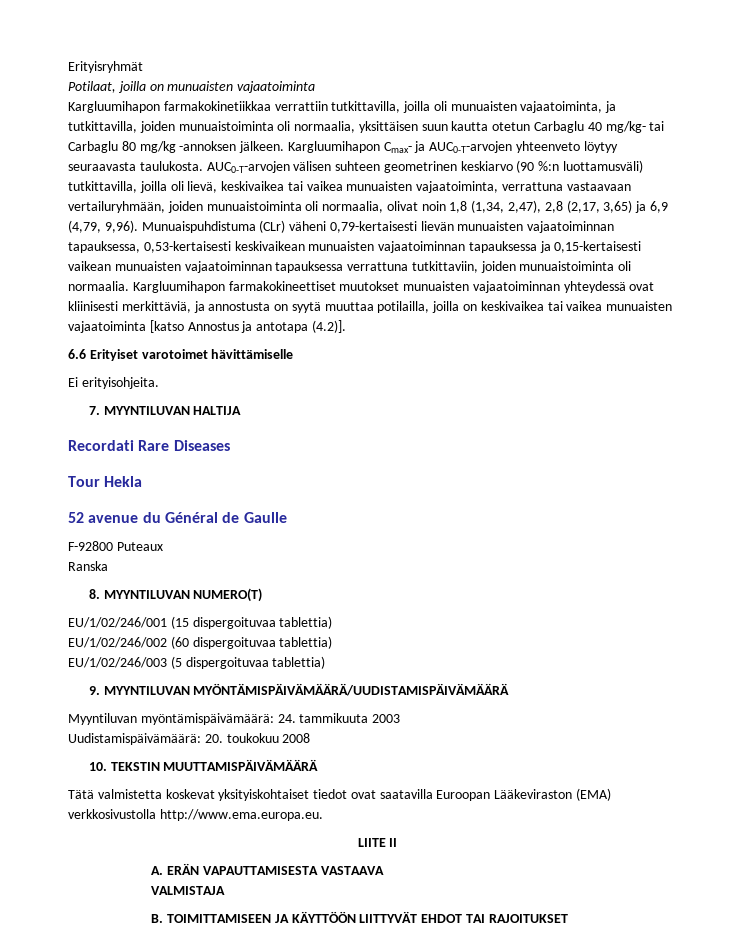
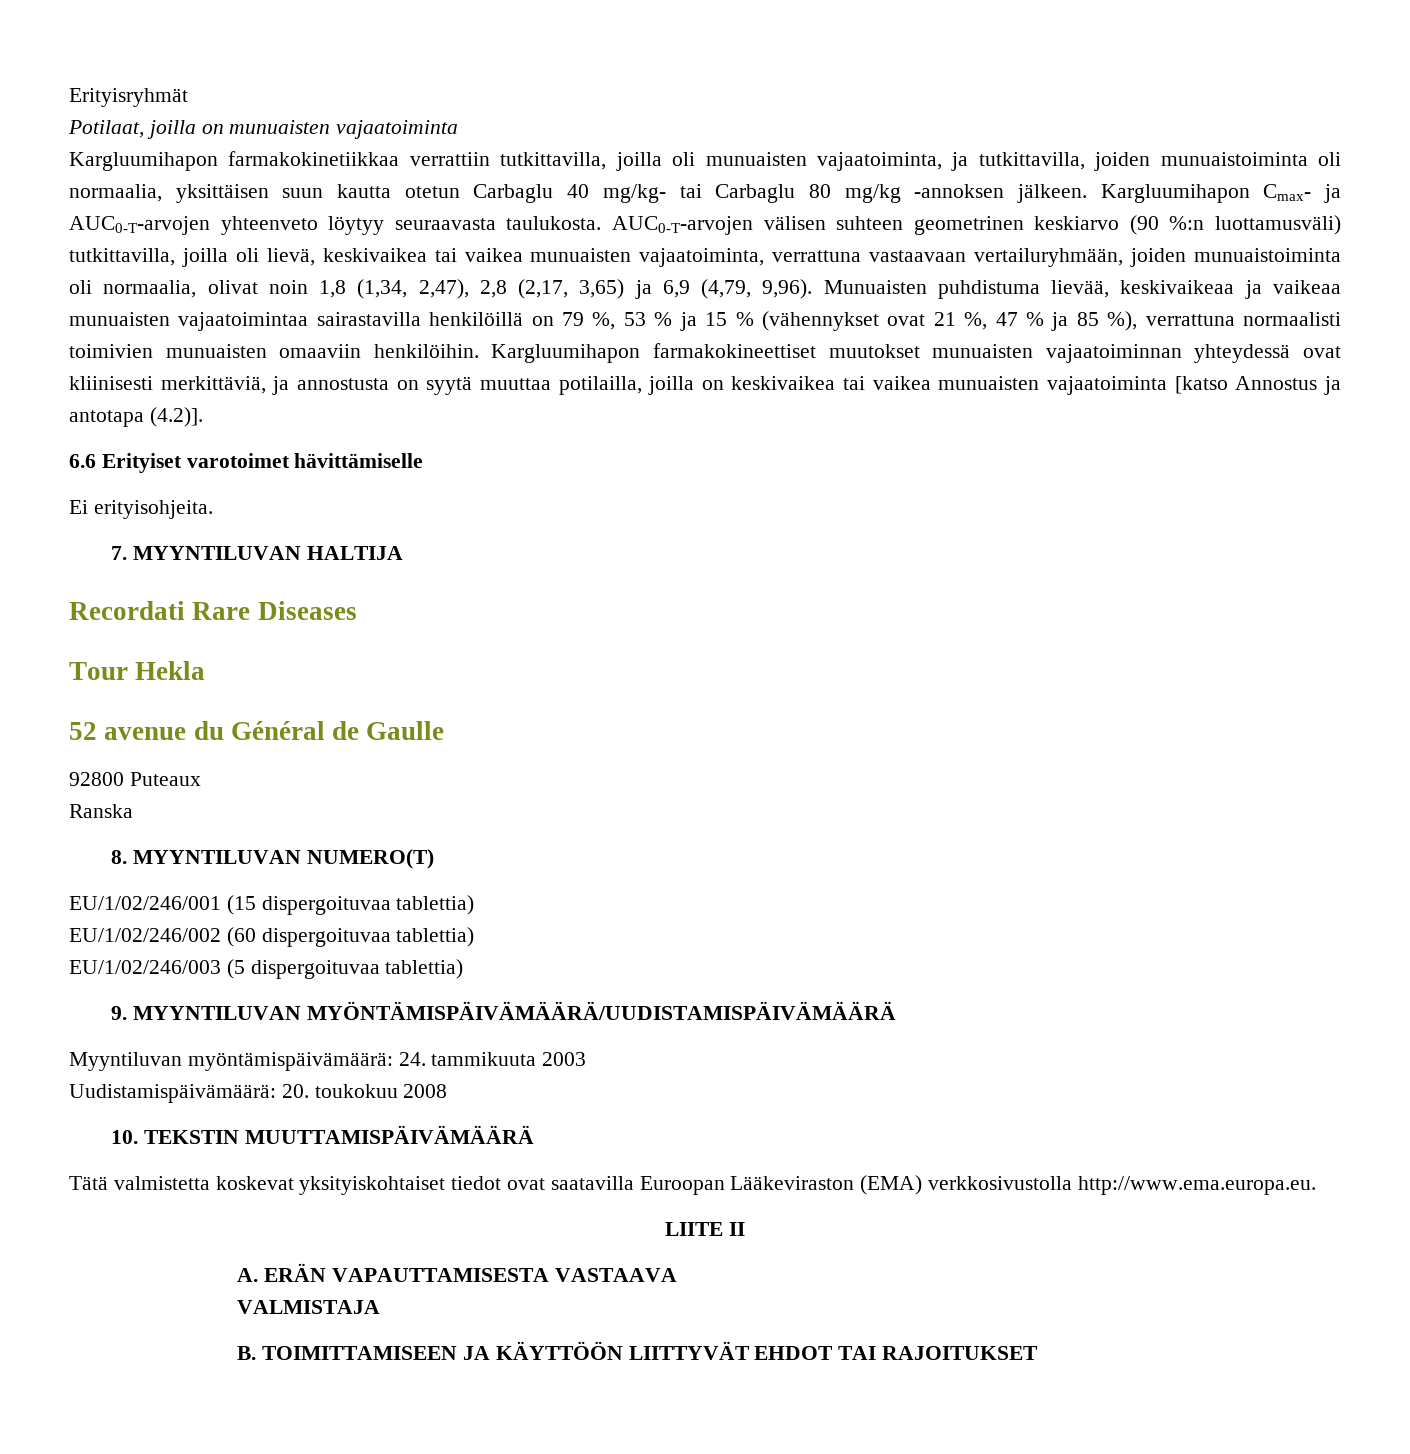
- Munuaispuhdistuma (CLr) väheni 0,79-kertaisesti lievän munuaisten vajaatoiminnan tapauksessa, 0,53-kertaisesti keskivaikean munuaisten vajaatoiminnan tapauksessa ja 0,15-kertaisesti vaikean munuaisten vajaatoiminnan tapauksessa verrattuna tutkittaviin, joiden munuaistoiminta oli normaalia.
+ Munuaisten puhdistuma lievää, keskivaikeaa ja vaikeaa munuaisten vajaatoimintaa sairastavilla henkilöillä on 79 %, 53 % ja 15 % (vähennykset ovat 21 %, 47 % ja 85 %), verrattuna normaalisti toimivien munuaisten omaaviin henkilöihin.
- F-92800 Puteaux
+ 92800 Puteaux

